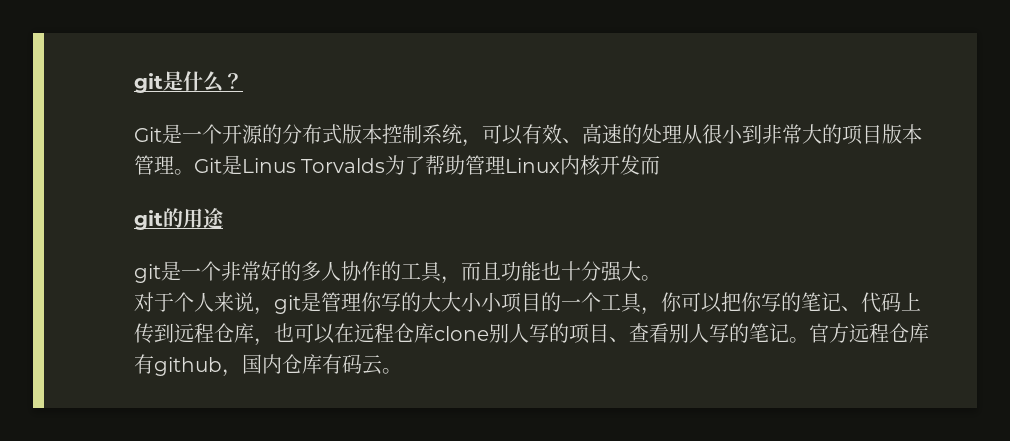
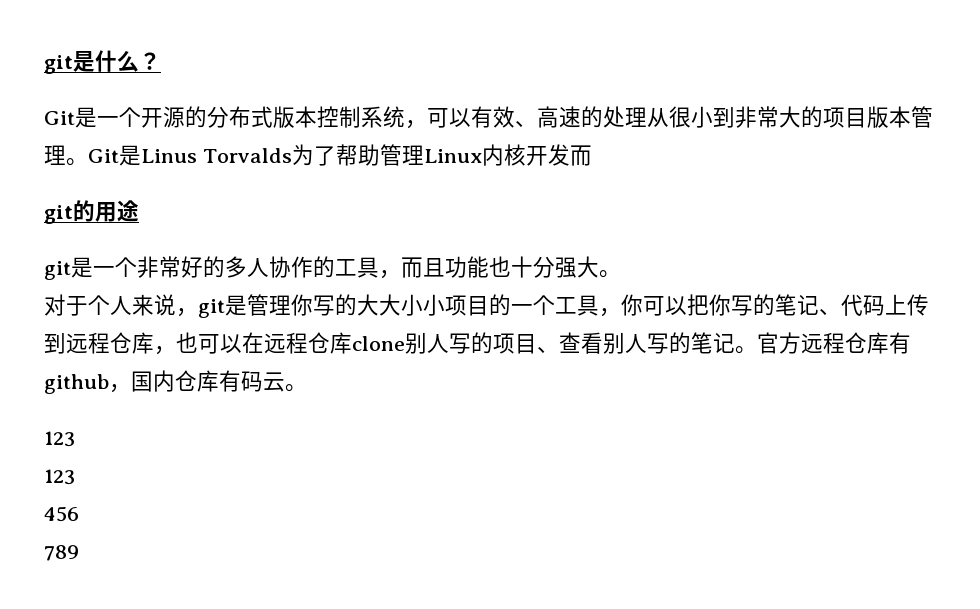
  官方远程仓库有github，国内仓库有码云。
+ 123
+ 123
+ 456
+ 789

